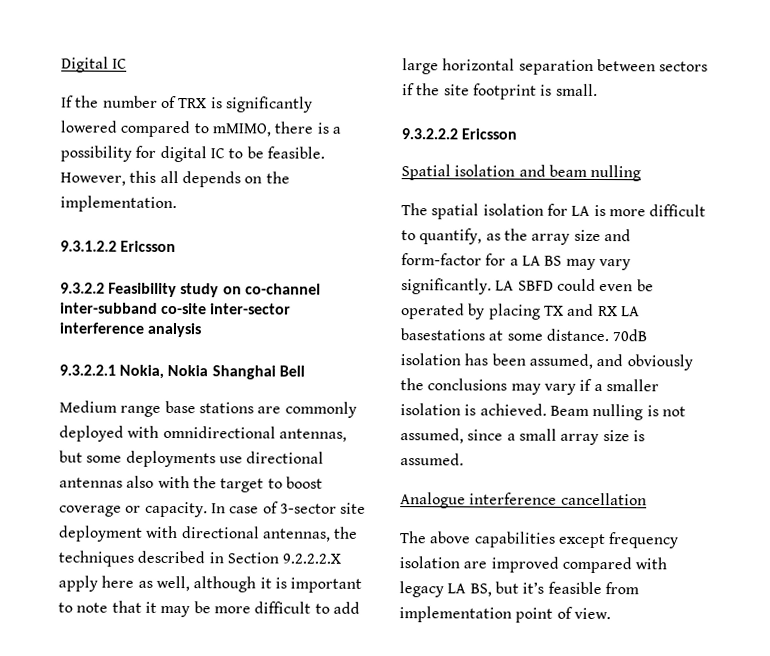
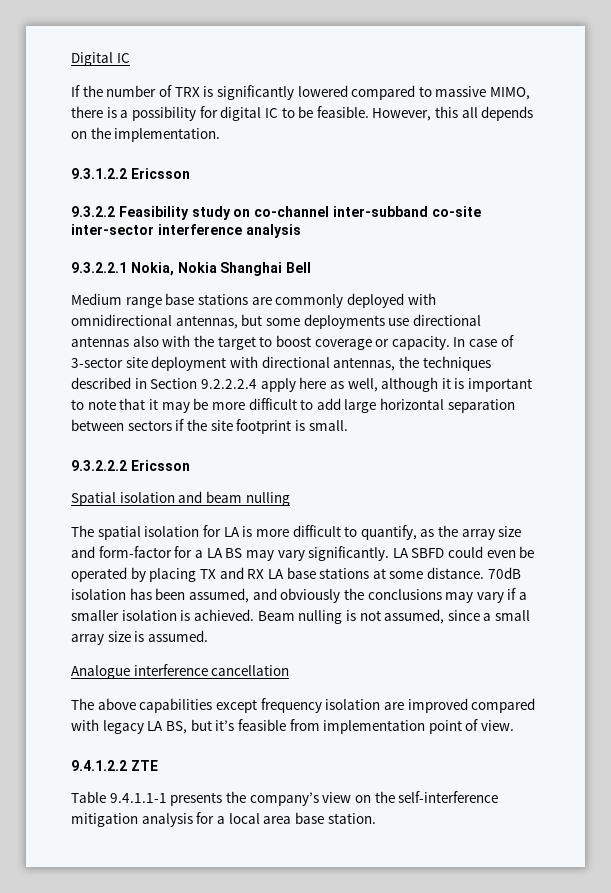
- If the number of TRX is significantly lowered compared to mMIMO, there is a possibility for digital IC to be feasible.
+ If the number of TRX is significantly lowered compared to massive MIMO, there is a possibility for digital IC to be feasible.
- In case of 3-sector site deployment with directional antennas, the techniques described in Section 9.2.2.2.X apply here as well, although it is important to note that it may be more difficult to add large horizontal separation between sectors if the site footprint is small.
+ In case of 3-sector site deployment with directional antennas, the techniques described in Section 9.2.2.2.4 apply here as well, although it is important to note that it may be more difficult to add large horizontal separation between sectors if the site footprint is small.
- LA SBFD could even be operated by placing TX and RX LA basestations at some distance.
+ LA SBFD could even be operated by placing TX and RX LA base stations at some distance.
+ 9.4.1.2.2 ZTE
+ Table 9.4.1.1-1 presents the company’s view on the self-interference mitigation analysis for a local area base station.

